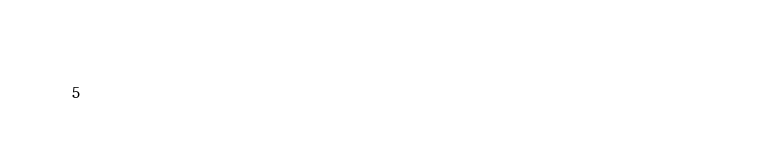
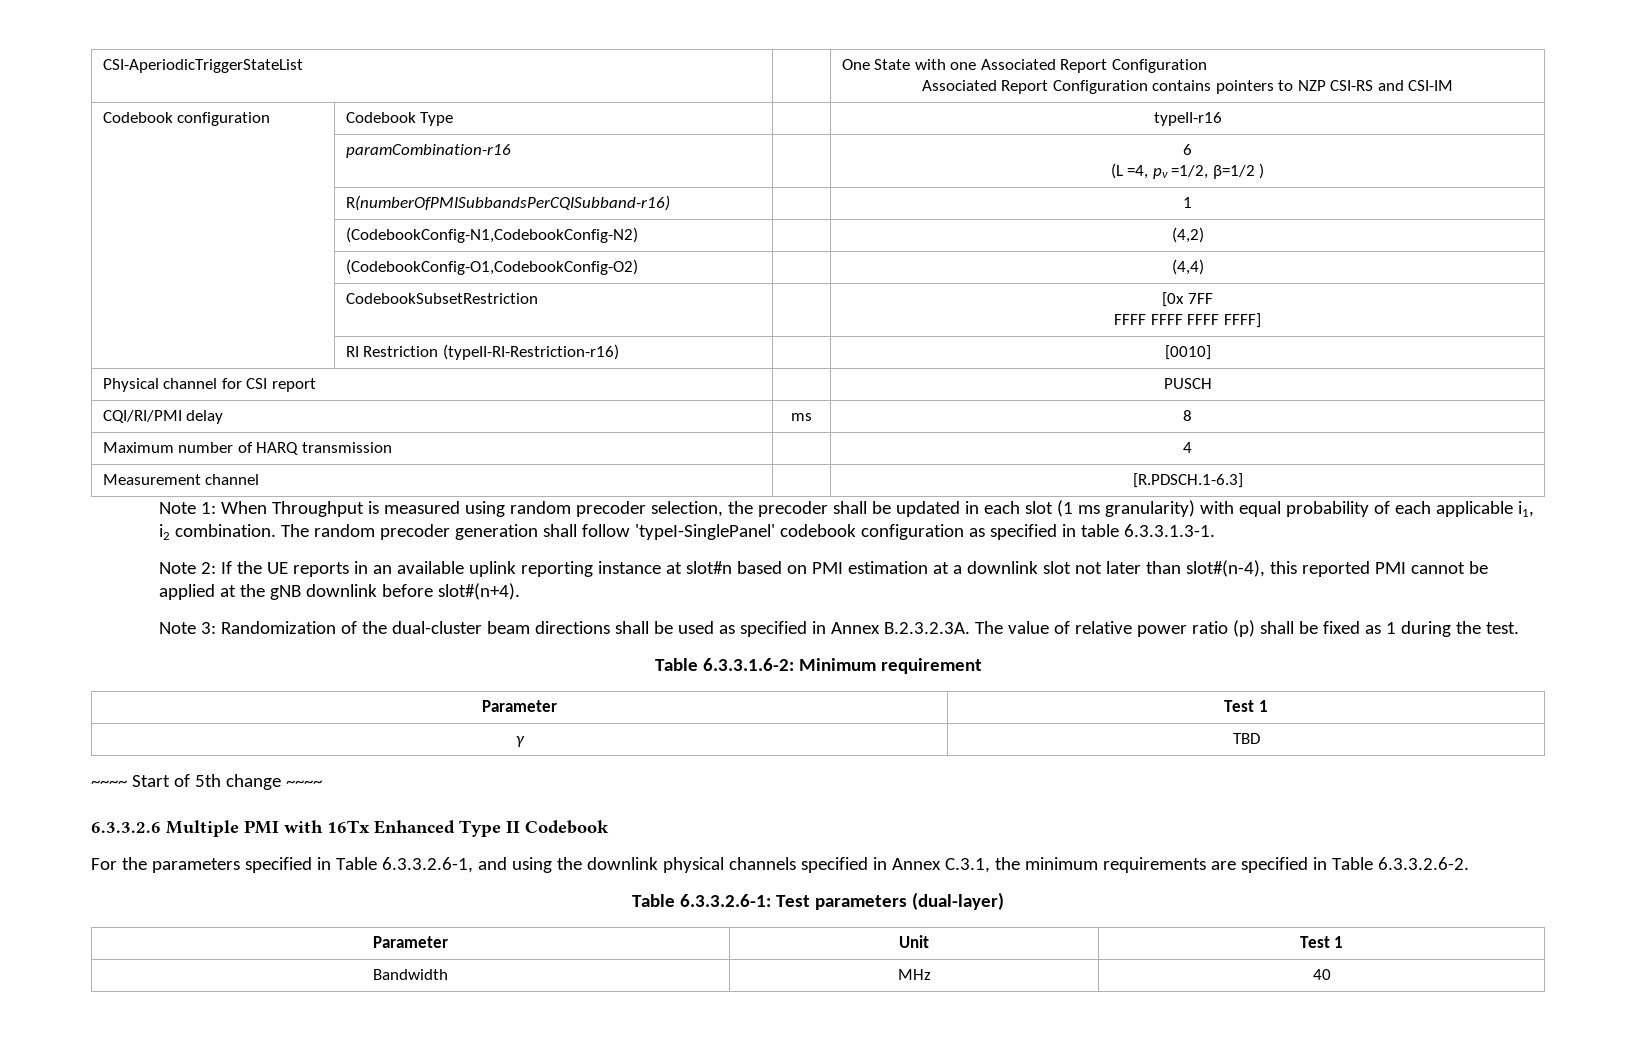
- 5
+ CSI-AperiodicTriggerStateList | | One State with one Associated Report Configuration
+ Associated Report Configuration contains pointers to NZP CSI-RS and CSI-IM
+ Codebook configuration | Codebook Type | | typeII-r16
+ | paramCombination-r16 | | 6
+ (L =4, pν =1/2, β=1/2 )
+ | R(numberOfPMISubbandsPerCQISubband-r16) | | 1
+ | (CodebookConfig-N1,CodebookConfig-N2) | | (4,2)
+ | (CodebookConfig-O1,CodebookConfig-O2) | | (4,4)
+ | CodebookSubsetRestriction | | [0x 7FF
+ FFFF FFFF FFFF FFFF]
+ | RI Restriction (typeII-RI-Restriction-r16) | | [0010]
+ Physical channel for CSI report | | PUSCH
+ CQI/RI/PMI delay | ms | 8
+ Maximum number of HARQ transmission | | 4
+ Measurement channel | | [R.PDSCH.1-6.3]
+ Note 1: When Throughput is measured using random precoder selection, the precoder shall be updated in each slot (1 ms granularity) with equal probability of each applicable i1, i2 combination. The random precoder generation shall follow 'typeI-SinglePanel' codebook configuration as specified in table 6.3.3.1.3-1.
+ Note 2: If the UE reports in an available uplink reporting instance at slot#n based on PMI estimation at a downlink slot not later than slot#(n-4), this reported PMI cannot be applied at the gNB downlink before slot#(n+4).
+ Note 3: Randomization of the dual-cluster beam directions shall be used as specified in Annex B.2.3.2.3A. The value of relative power ratio (p) shall be fixed as 1 during the test.
+ Table 6.3.3.1.6-2: Minimum requirement
+ Parameter | Test 1
+ γ | TBD
+ ~~~~ Start of 5th change ~~~~
+ 6.3.3.2.6 Multiple PMI with 16Tx Enhanced Type II Codebook
+ For the parameters specified in Table 6.3.3.2.6-1, and using the downlink physical channels specified in Annex C.3.1, the minimum requirements are specified in Table 6.3.3.2.6-2.
+ Table 6.3.3.2.6-1: Test parameters (dual-layer)
+ Parameter | Unit | Test 1
+ Bandwidth | MHz | 40

